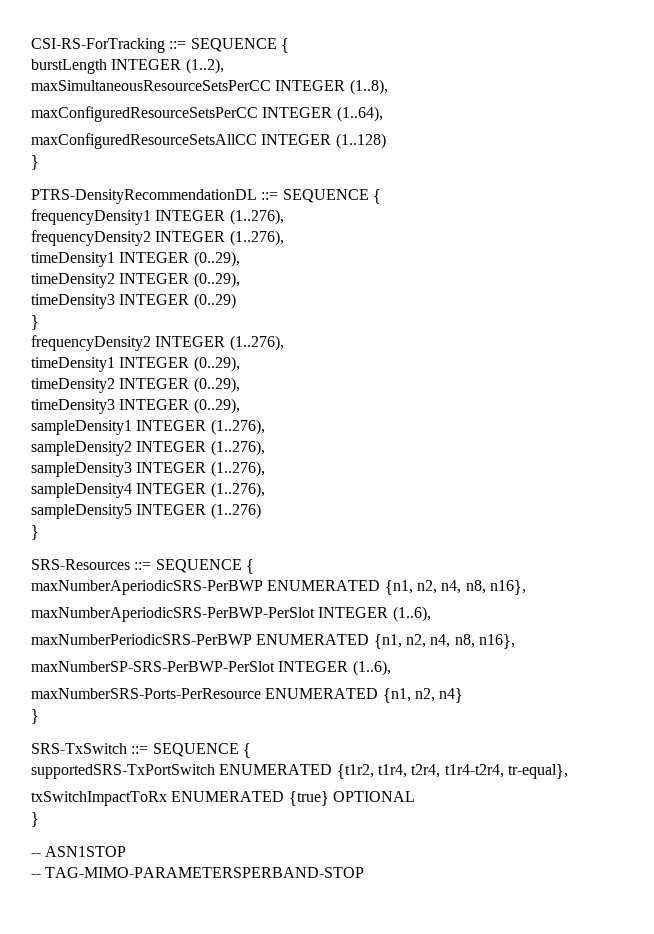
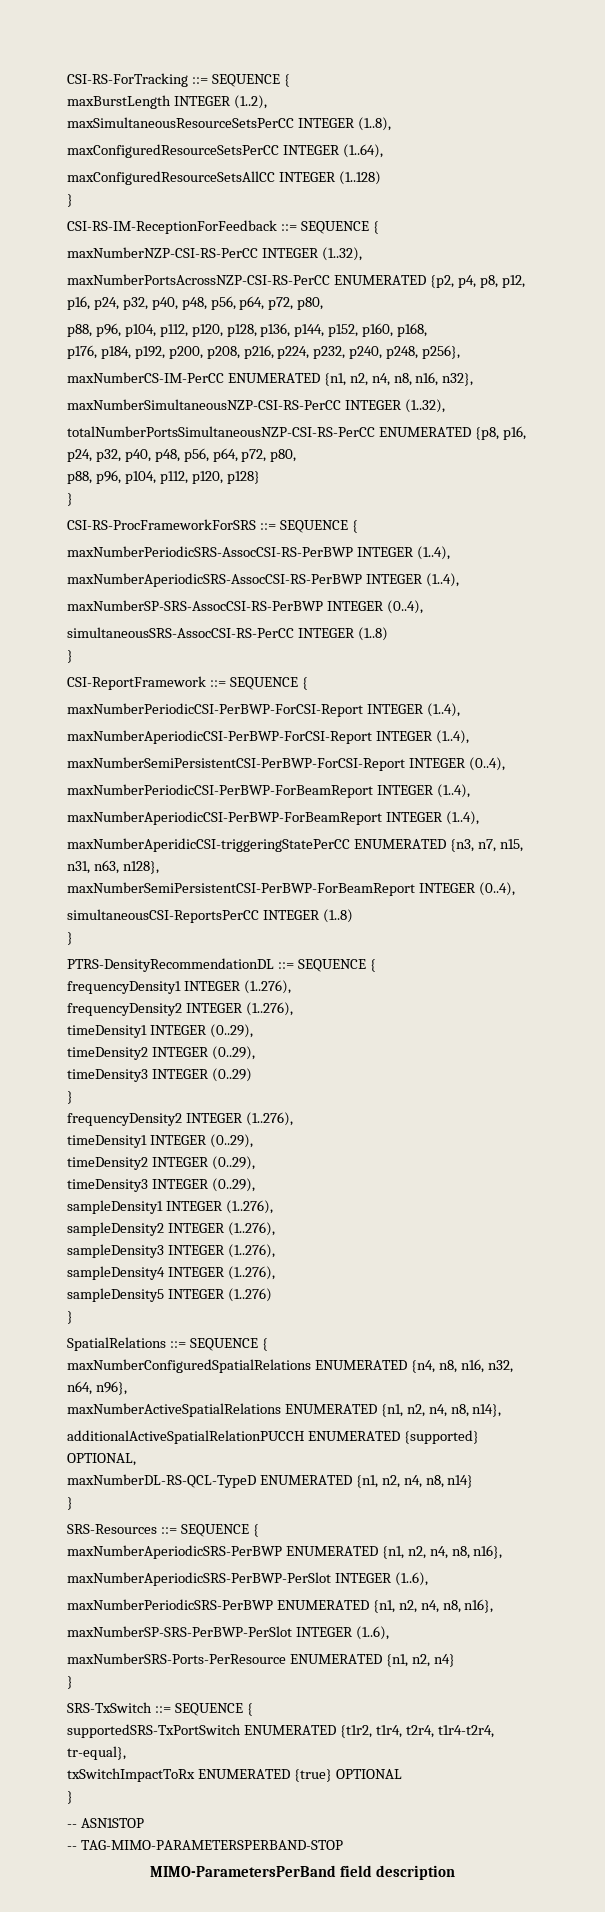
- burstLength INTEGER (1..2),
+ maxBurstLength INTEGER (1..2),
+ CSI-RS-IM-ReceptionForFeedback ::= SEQUENCE {
+ maxNumberNZP-CSI-RS-PerCC INTEGER (1..32),
+ maxNumberPortsAcrossNZP-CSI-RS-PerCC ENUMERATED {p2, p4, p8, p12, p16, p24, p32, p40, p48, p56, p64, p72, p80,
+ p88, p96, p104, p112, p120, p128, p136, p144, p152, p160, p168,
+ p176, p184, p192, p200, p208, p216, p224, p232, p240, p248, p256},
+ maxNumberCS-IM-PerCC ENUMERATED {n1, n2, n4, n8, n16, n32},
+ maxNumberSimultaneousNZP-CSI-RS-PerCC INTEGER (1..32),
+ totalNumberPortsSimultaneousNZP-CSI-RS-PerCC ENUMERATED {p8, p16, p24, p32, p40, p48, p56, p64, p72, p80,
+ p88, p96, p104, p112, p120, p128}
+ }
+ CSI-RS-ProcFrameworkForSRS ::= SEQUENCE {
+ maxNumberPeriodicSRS-AssocCSI-RS-PerBWP INTEGER (1..4),
+ maxNumberAperiodicSRS-AssocCSI-RS-PerBWP INTEGER (1..4),
+ maxNumberSP-SRS-AssocCSI-RS-PerBWP INTEGER (0..4),
+ simultaneousSRS-AssocCSI-RS-PerCC INTEGER (1..8)
+ }
+ CSI-ReportFramework ::= SEQUENCE {
+ maxNumberPeriodicCSI-PerBWP-ForCSI-Report INTEGER (1..4),
+ maxNumberAperiodicCSI-PerBWP-ForCSI-Report INTEGER (1..4),
+ maxNumberSemiPersistentCSI-PerBWP-ForCSI-Report INTEGER (0..4),
+ maxNumberPeriodicCSI-PerBWP-ForBeamReport INTEGER (1..4),
+ maxNumberAperiodicCSI-PerBWP-ForBeamReport INTEGER (1..4),
+ maxNumberAperidicCSI-triggeringStatePerCC ENUMERATED {n3, n7, n15, n31, n63, n128},
+ maxNumberSemiPersistentCSI-PerBWP-ForBeamReport INTEGER (0..4),
+ simultaneousCSI-ReportsPerCC INTEGER (1..8)
+ }
+ SpatialRelations ::= SEQUENCE {
+ maxNumberConfiguredSpatialRelations ENUMERATED {n4, n8, n16, n32, n64, n96},
+ maxNumberActiveSpatialRelations ENUMERATED {n1, n2, n4, n8, n14},
+ additionalActiveSpatialRelationPUCCH ENUMERATED {supported} OPTIONAL,
+ maxNumberDL-RS-QCL-TypeD ENUMERATED {n1, n2, n4, n8, n14}
+ }
+ MIMO-ParametersPerBand field description

